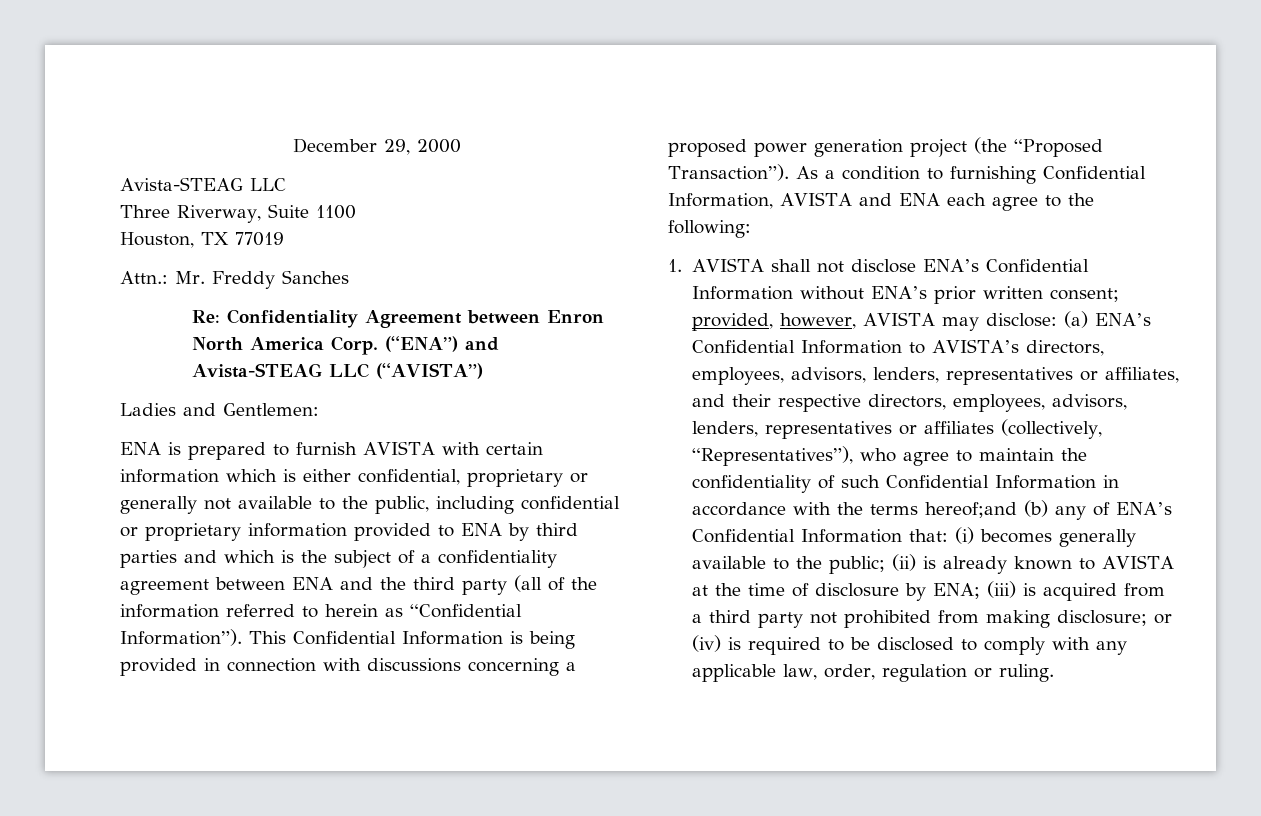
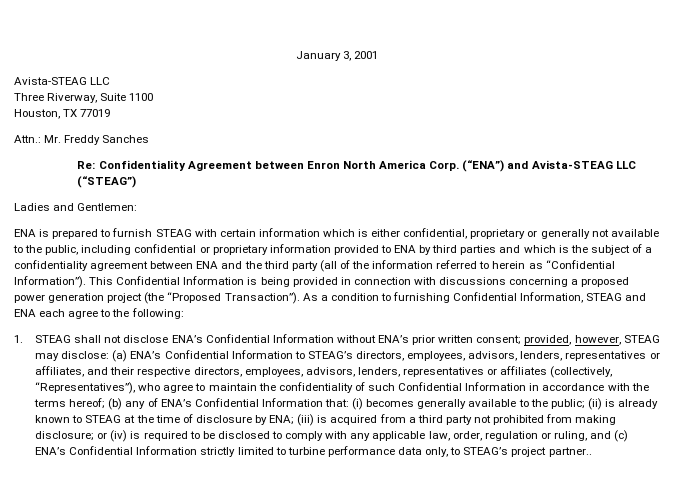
- December 29, 2000
+ January 3, 2001
- (“ENA”) and Avista-STEAG LLC (“AVISTA”)
+ (“ENA”) and Avista-STEAG LLC (“STEAG”)
- ENA is prepared to furnish AVISTA with certain information which is either confidential, proprietary or generally not available to the public, including confidential or proprietary information provided to ENA by third parties and which is the subject of a confidentiality agreement between ENA and the third party (all of the information referred to herein as “Confidential Information”).
+ ENA is prepared to furnish STEAG with certain information which is either confidential, proprietary or generally not available to the public, including confidential or proprietary information provided to ENA by third parties and which is the subject of a confidentiality agreement between ENA and the third party (all of the information referred to herein as “Confidential Information”).
- As a condition to furnishing Confidential Information, AVISTA and ENA each agree to the following:
+ As a condition to furnishing Confidential Information, STEAG and ENA each agree to the following:
- 1. AVISTA shall not disclose ENA’s Confidential Information without ENA’s prior written consent;
+ 1. STEAG shall not disclose ENA’s Confidential Information without ENA’s prior written consent;
- provided, however, AVISTA may disclose:
+ provided, however, STEAG may disclose:
- (a) ENA’s Confidential Information to AVISTA’s directors, employees, advisors, lenders, representatives or affiliates, and their respective directors, employees, advisors, lenders, representatives or affiliates (collectively, “Representatives”), who agree to maintain the confidentiality of such Confidential Information in accordance with the terms hereof;and (b) any of ENA’s Confidential Information that:
+ (a) ENA’s Confidential Information to STEAG’s directors, employees, advisors, lenders, representatives or affiliates, and their respective directors, employees, advisors, lenders, representatives or affiliates (collectively, “Representatives”), who agree to maintain the confidentiality of such Confidential Information in accordance with the terms hereof; (b) any of ENA’s Confidential Information that:
- (ii) is already known to AVISTA at the time of disclosure by ENA;
+ (ii) is already known to STEAG at the time of disclosure by ENA;
- or (iv) is required to be disclosed to comply with any applicable law, order, regulation or ruling.
+ or (iv) is required to be disclosed to comply with any applicable law, order, regulation or ruling, and (c) ENA’s Confidential Information strictly limited to turbine performance data only, to STEAG’s project partner..

